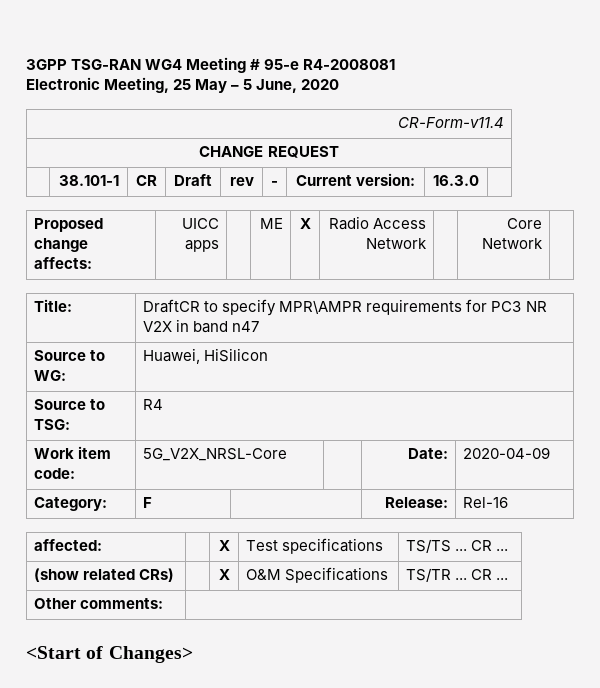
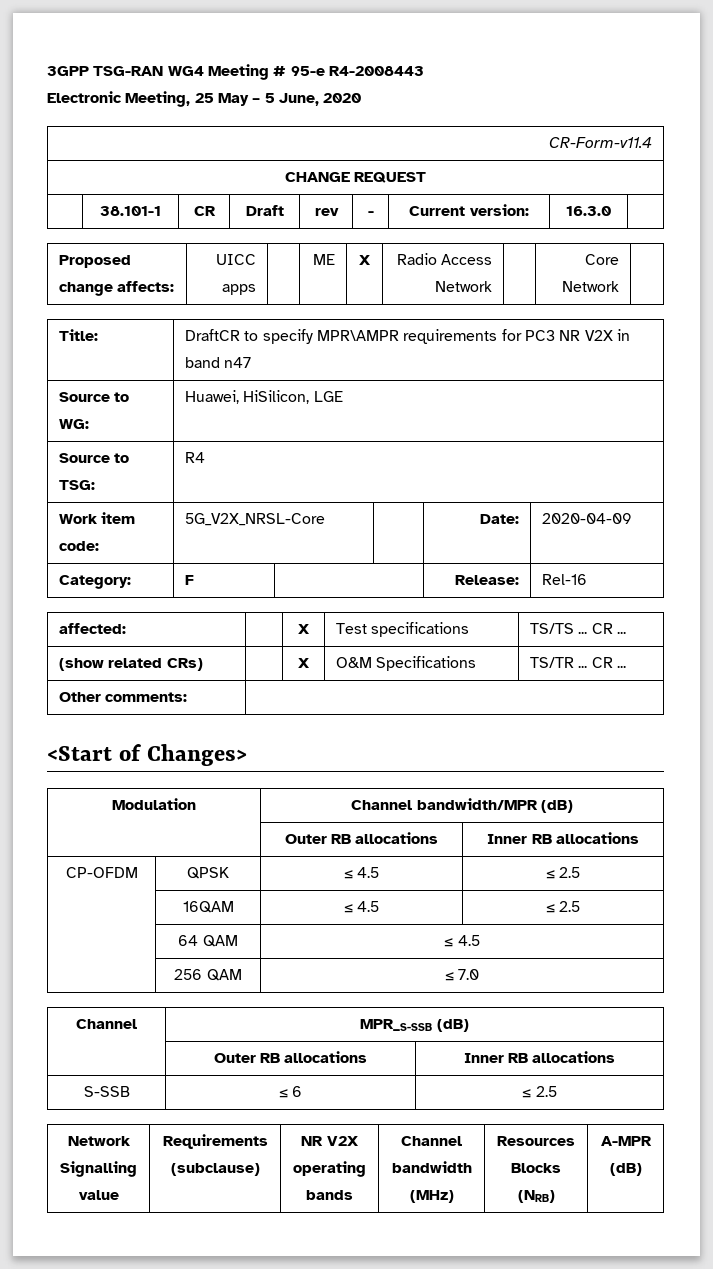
- 3GPP TSG-RAN WG4 Meeting # 95-e R4-2008081
+ 3GPP TSG-RAN WG4 Meeting # 95-e R4-2008443
- Source to WG: | Huawei, HiSilicon
+ Source to WG: | Huawei, HiSilicon, LGE
+ Modulation | Channel bandwidth/MPR (dB)
+ | Outer RB allocations | Inner RB allocations
+ CP-OFDM | QPSK | ≤ 4.5 | ≤ 2.5
+ | 16QAM | ≤ 4.5 | ≤ 2.5
+ | 64 QAM | ≤ 4.5
+ | 256 QAM | ≤ 7.0
+ Channel | MPR_S-SSB (dB)
+ | Outer RB allocations | Inner RB allocations
+ S-SSB | ≤ 6 | ≤ 2.5
+ Network Signalling value | Requirements (subclause) | NR V2X operating bands | Channel bandwidth (MHz) | Resources Blocks (NRB) | A-MPR (dB)

